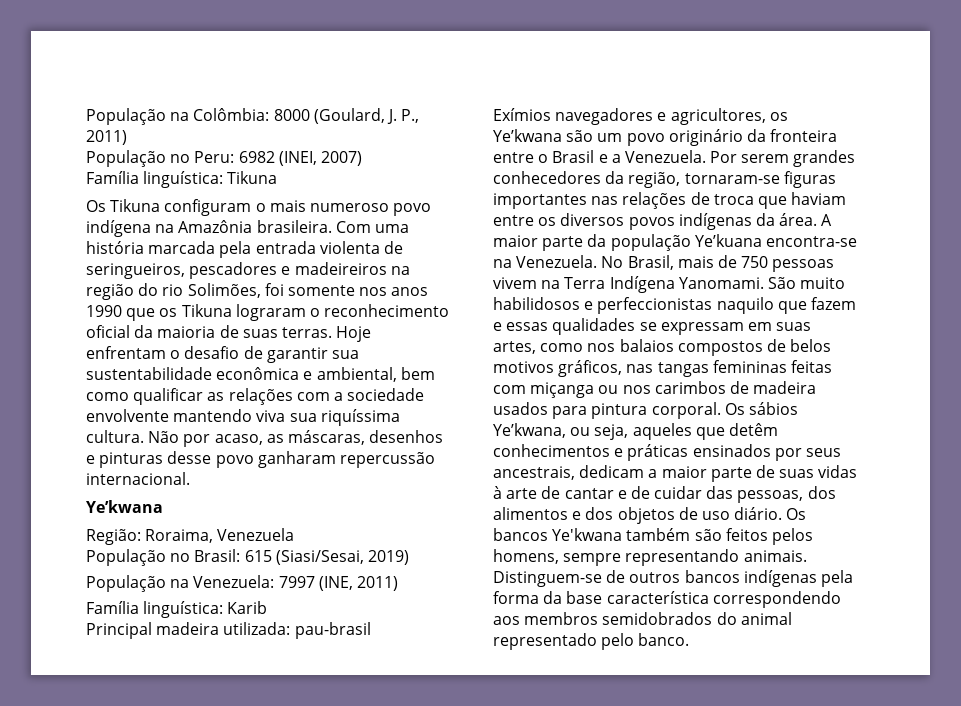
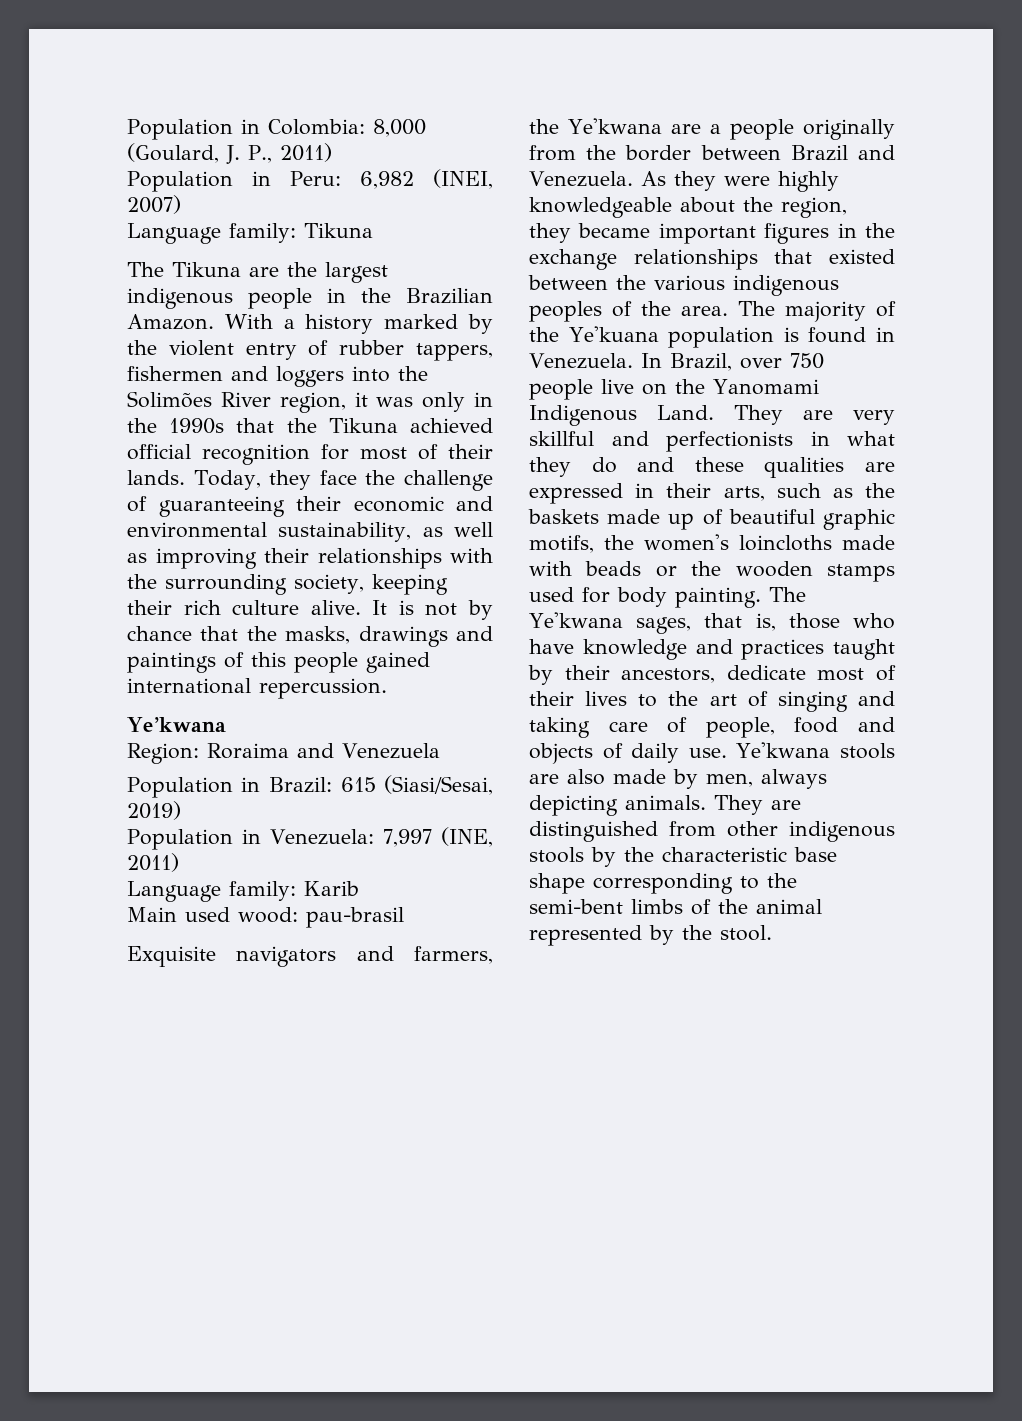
- População na Colômbia: 8000 (Goulard, J. P., 2011)
+ Population in Colombia: 8,000 (Goulard, J. P., 2011)
- População no Peru: 6982 (INEI, 2007)
+ Population in Peru: 6,982 (INEI, 2007)
- Família linguística: Tikuna
+ Language family: Tikuna
- Os Tikuna configuram o mais numeroso povo indígena na Amazônia brasileira. Com uma história marcada pela entrada violenta de seringueiros, pescadores e madeireiros na região do rio Solimões, foi somente nos anos 1990 que os Tikuna lograram o reconhecimento oficial da maioria de suas terras. Hoje enfrentam o desafio de garantir sua sustentabilidade econômica e ambiental, bem como qualificar as relações com a sociedade envolvente mantendo viva sua riquíssima cultura. Não por acaso, as máscaras, desenhos e pinturas desse povo ganharam repercussão internacional.
+ The Tikuna are the largest indigenous people in the Brazilian Amazon. With a history marked by the violent entry of rubber tappers, fishermen and loggers into the Solimões River region, it was only in the 1990s that the Tikuna achieved official recognition for most of their lands. Today, they face the challenge of guaranteeing their economic and environmental sustainability, as well as improving their relationships with the surrounding society, keeping their rich culture alive. It is not by chance that the masks, drawings and paintings of this people gained international repercussion.
  Ye’kwana
- Região: Roraima, Venezuela
- População no Brasil: 615 (Siasi/Sesai, 2019)
+ Region: Roraima and Venezuela
+ Population in Brazil: 615 (Siasi/Sesai, 2019)
- População na Venezuela: 7997 (INE, 2011)
+ Population in Venezuela: 7,997 (INE, 2011)
- Família linguística: Karib
+ Language family: Karib
- Principal madeira utilizada: pau-brasil
- Exímios navegadores e agricultores, os Ye’kwana são um povo originário da fronteira entre o Brasil e a Venezuela. Por serem grandes conhecedores da região, tornaram-se figuras importantes nas relações de troca que haviam entre os diversos povos indígenas da área. A maior parte da população Ye’kuana encontra-se na Venezuela. No Brasil, mais de 750 pessoas vivem na Terra Indígena Yanomami. São muito habilidosos e perfeccionistas naquilo que fazem e essas qualidades se expressam em suas artes, como nos balaios compostos de belos motivos gráficos, nas tangas femininas feitas com miçanga ou nos carimbos de madeira usados para pintura corporal. Os sábios Ye’kwana, ou seja, aqueles que detêm conhecimentos e práticas ensinados por seus ancestrais, dedicam a maior parte de suas vidas à arte de cantar e de cuidar das pessoas, dos alimentos e dos objetos de uso diário. Os bancos Ye'kwana também são feitos pelos homens, sempre representando animais. Distinguem-se de outros bancos indígenas pela forma da base característica correspondendo aos membros semidobrados do animal representado pelo banco.
+ Main used wood: pau-brasil
+ Exquisite navigators and farmers, the Ye'kwana are a people originally from the border between Brazil and Venezuela. As they were highly knowledgeable about the region, they became important figures in the exchange relationships that existed between the various indigenous peoples of the area. The majority of the Ye'kuana population is found in Venezuela. In Brazil, over 750 people live on the Yanomami Indigenous Land. They are very skillful and perfectionists in what they do and these qualities are expressed in their arts, such as the baskets made up of beautiful graphic motifs, the women's loincloths made with beads or the wooden stamps used for body painting. The Ye'kwana sages, that is, those who have knowledge and practices taught by their ancestors, dedicate most of their lives to the art of singing and taking care of people, food and objects of daily use. Ye'kwana stools are also made by men, always depicting animals. They are distinguished from other indigenous stools by the characteristic base shape corresponding to the semi-bent limbs of the animal represented by the stool.

